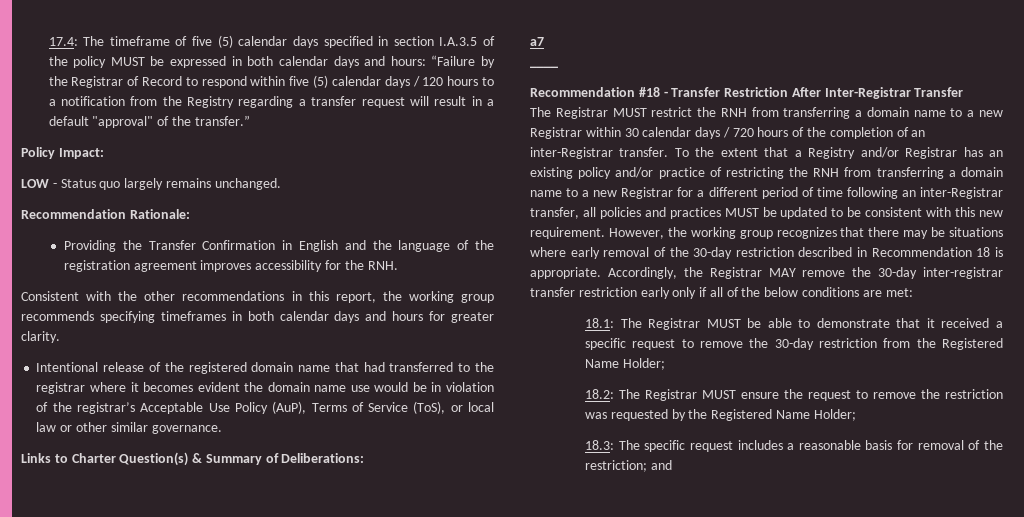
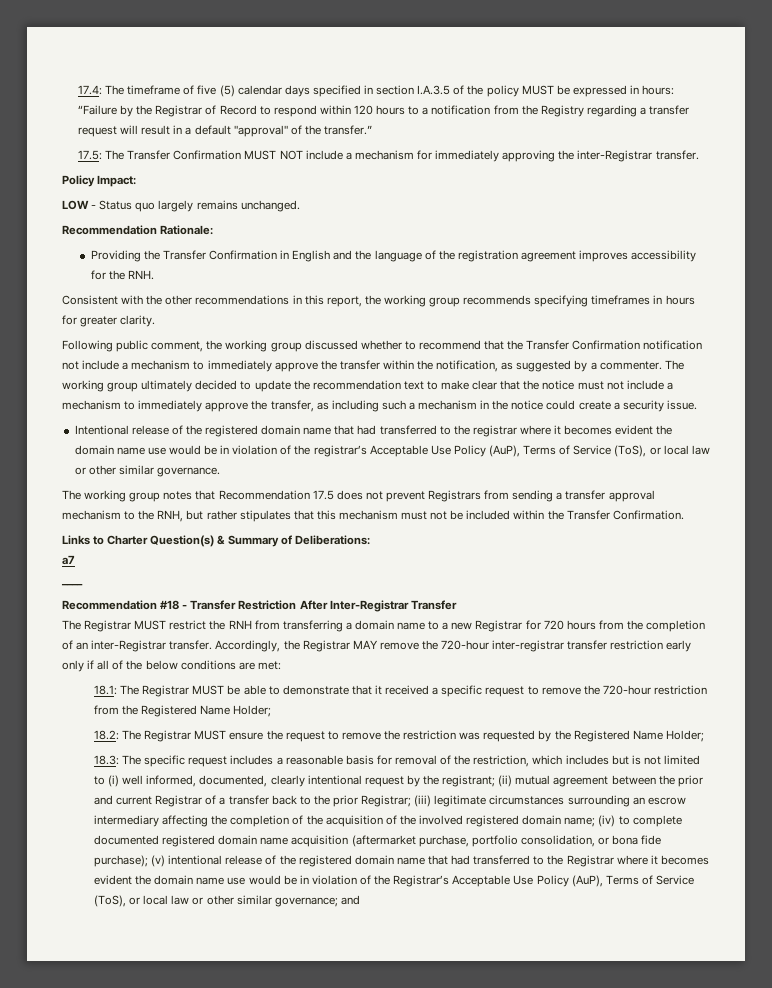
- 17.4: The timeframe of five (5) calendar days specified in section I.A.3.5 of the policy MUST be expressed in both calendar days and hours: “Failure by the Registrar of Record to respond within five (5) calendar days / 120 hours to a notification from the Registry regarding a transfer request will result in a default "approval" of the transfer.”
+ 17.4: The timeframe of five (5) calendar days specified in section I.A.3.5 of the policy MUST be expressed in hours: “Failure by the Registrar of Record to respond within 120 hours to a notification from the Registry regarding a transfer request will result in a default "approval" of the transfer.”
+ 17.5: The Transfer Confirmation MUST NOT include a mechanism for immediately approving the inter-Registrar transfer.
- Consistent with the other recommendations in this report, the working group recommends specifying timeframes in both calendar days and hours for greater clarity.
+ Consistent with the other recommendations in this report, the working group recommends specifying timeframes in hours for greater clarity.
+ Following public comment, the working group discussed whether to recommend that the Transfer Confirmation notification not include a mechanism to immediately approve the transfer within the notification, as suggested by a commenter. The working group ultimately decided to update the recommendation text to make clear that the notice must not include a mechanism to immediately approve the transfer, as including such a mechanism in the notice could create a security issue.
+ The working group notes that Recommendation 17.5 does not prevent Registrars from sending a transfer approval mechanism to the RNH, but rather stipulates that this mechanism must not be included within the Transfer Confirmation.
- The Registrar MUST restrict the RNH from transferring a domain name to a new Registrar within 30 calendar days / 720 hours of the completion of an inter-Registrar transfer.
+ The Registrar MUST restrict the RNH from transferring a domain name to a new Registrar for 720 hours from the completion of an inter-Registrar transfer.
- To the extent that a Registry and/or Registrar has an existing policy and/or practice of restricting the RNH from transferring a domain name to a new Registrar for a different period of time following an inter-Registrar transfer, all policies and practices MUST be updated to be consistent with this new requirement. However, the working group recognizes that there may be situations where early removal of the 30-day restriction described in Recommendation 18 is appropriate.
- Accordingly, the Registrar MAY remove the 30-day inter-registrar transfer restriction early only if all of the below conditions are met:
+ Accordingly, the Registrar MAY remove the 720-hour inter-registrar transfer restriction early only if all of the below conditions are met:
- 18.1: The Registrar MUST be able to demonstrate that it received a specific request to remove the 30-day restriction from the Registered Name Holder;
+ 18.1: The Registrar MUST be able to demonstrate that it received a specific request to remove the 720-hour restriction from the Registered Name Holder;
- 18.3: The specific request includes a reasonable basis for removal of the restriction; and
+ 18.3: The specific request includes a reasonable basis for removal of the restriction, which includes but is not limited to (i) well informed, documented, clearly intentional request by the registrant; (ii) mutual agreement between the prior and current Registrar of a transfer back to the prior Registrar; (iii) legitimate circumstances surrounding an escrow intermediary affecting the completion of the acquisition of the involved registered domain name; (iv) to complete documented registered domain name acquisition (aftermarket purchase, portfolio consolidation, or bona fide purchase); (v) intentional release of the registered domain name that had transferred to the Registrar where it becomes evident the domain name use would be in violation of the Registrar’s Acceptable Use Policy (AuP), Terms of Service (ToS), or local law or other similar governance; and

